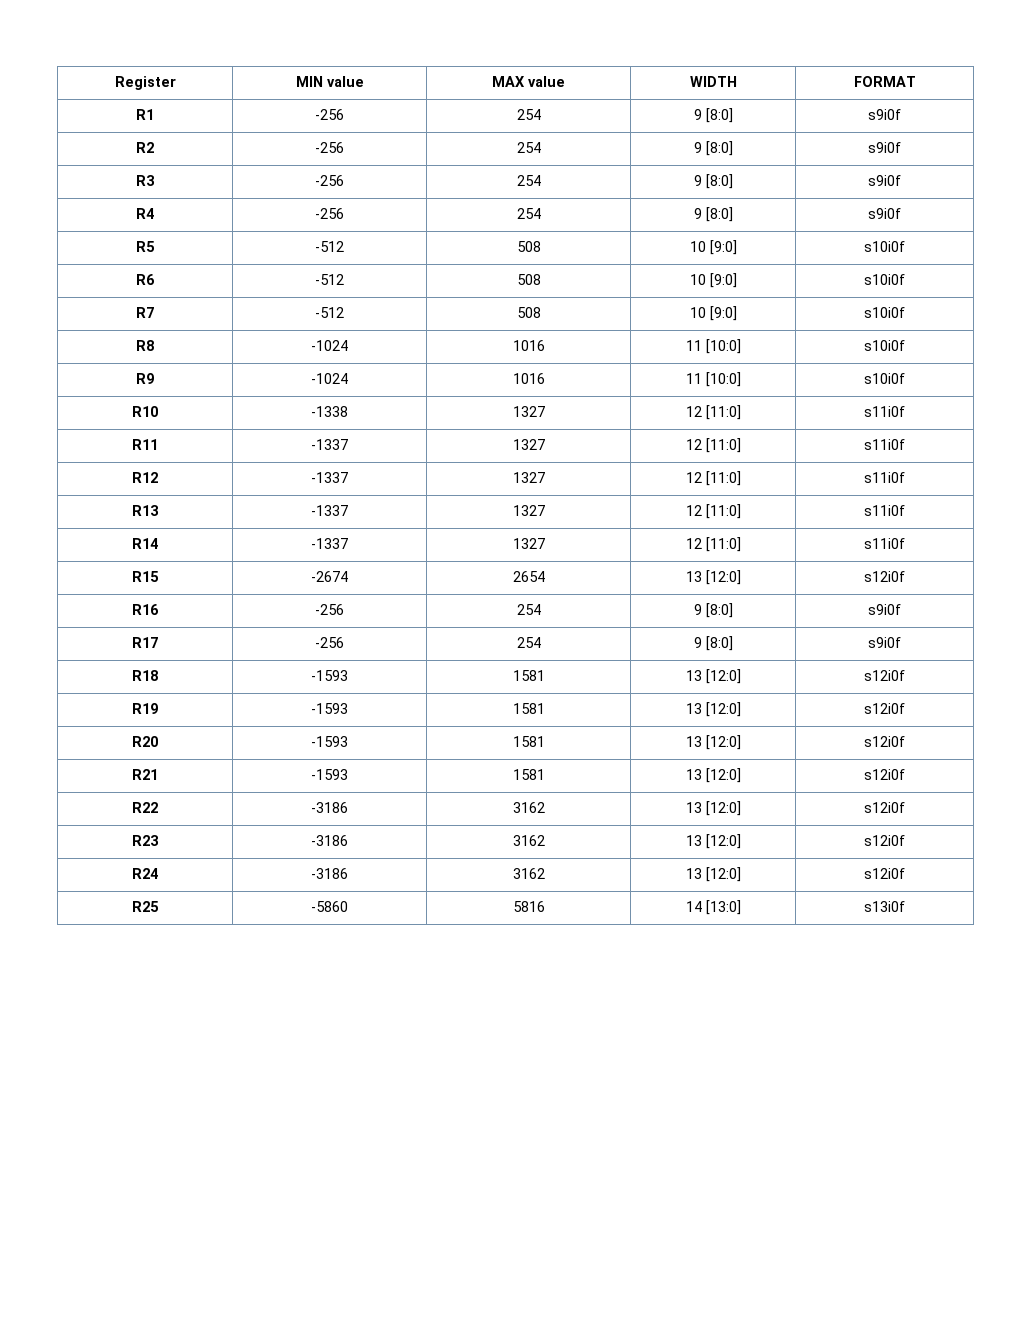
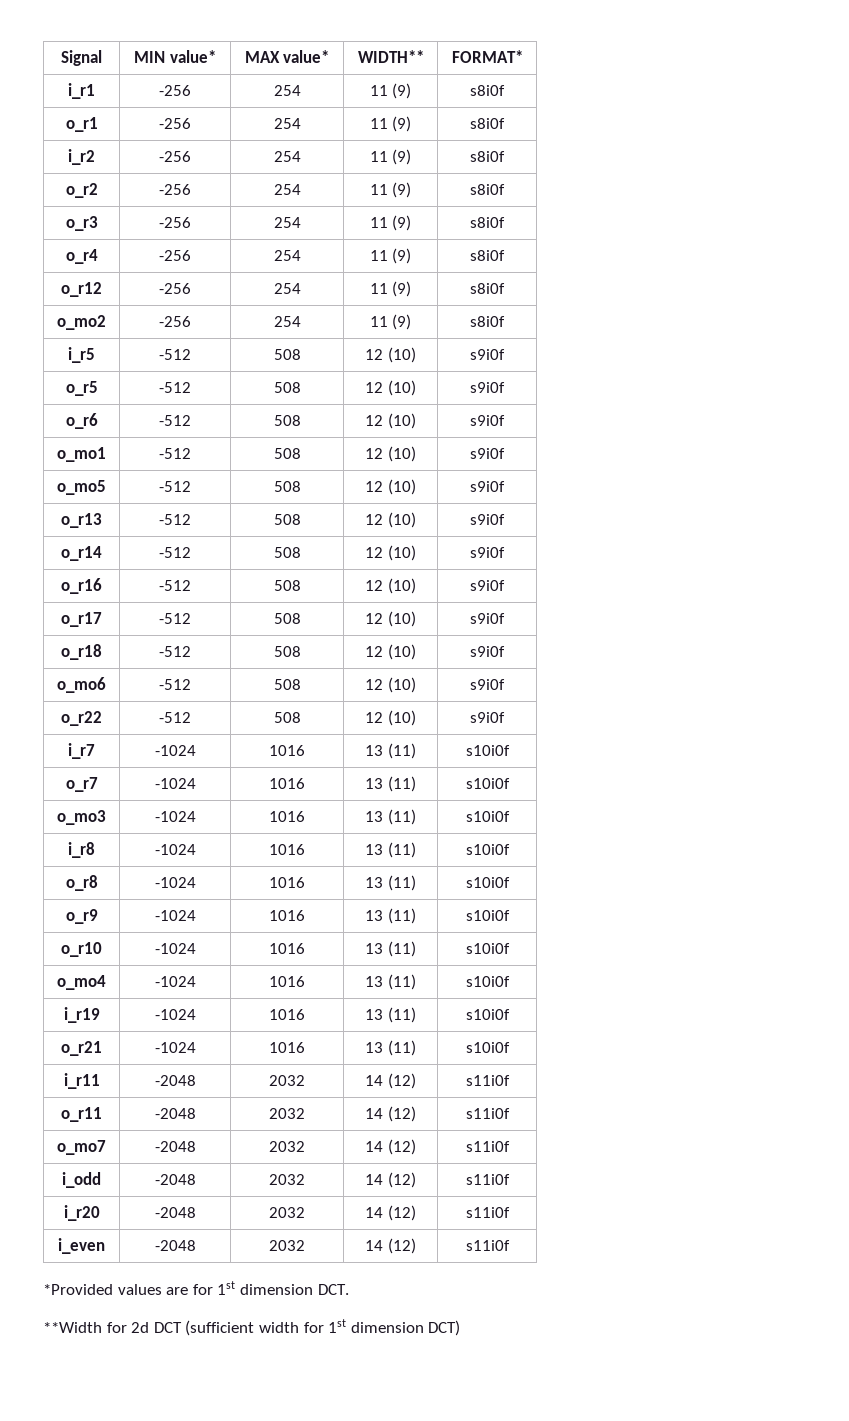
- Register | MIN value | MAX value | WIDTH | FORMAT
- R1 | -256 | 254 | 9 [8:0] | s9i0f
- R2 | -256 | 254 | 9 [8:0] | s9i0f
- R3 | -256 | 254 | 9 [8:0] | s9i0f
- R4 | -256 | 254 | 9 [8:0] | s9i0f
- R5 | -512 | 508 | 10 [9:0] | s10i0f
- R6 | -512 | 508 | 10 [9:0] | s10i0f
- R7 | -512 | 508 | 10 [9:0] | s10i0f
- R8 | -1024 | 1016 | 11 [10:0] | s10i0f
- R9 | -1024 | 1016 | 11 [10:0] | s10i0f
- R10 | -1338 | 1327 | 12 [11:0] | s11i0f
- R11 | -1337 | 1327 | 12 [11:0] | s11i0f
- R12 | -1337 | 1327 | 12 [11:0] | s11i0f
- R13 | -1337 | 1327 | 12 [11:0] | s11i0f
- R14 | -1337 | 1327 | 12 [11:0] | s11i0f
- R15 | -2674 | 2654 | 13 [12:0] | s12i0f
- R16 | -256 | 254 | 9 [8:0] | s9i0f
- R17 | -256 | 254 | 9 [8:0] | s9i0f
- R18 | -1593 | 1581 | 13 [12:0] | s12i0f
- R19 | -1593 | 1581 | 13 [12:0] | s12i0f
- R20 | -1593 | 1581 | 13 [12:0] | s12i0f
- R21 | -1593 | 1581 | 13 [12:0] | s12i0f
- R22 | -3186 | 3162 | 13 [12:0] | s12i0f
- R23 | -3186 | 3162 | 13 [12:0] | s12i0f
- R24 | -3186 | 3162 | 13 [12:0] | s12i0f
- R25 | -5860 | 5816 | 14 [13:0] | s13i0f
+ Signal | MIN value* | MAX value* | WIDTH** | FORMAT*
+ i_r1 | -256 | 254 | 11 (9) | s8i0f
+ o_r1 | -256 | 254 | 11 (9) | s8i0f
+ i_r2 | -256 | 254 | 11 (9) | s8i0f
+ o_r2 | -256 | 254 | 11 (9) | s8i0f
+ o_r3 | -256 | 254 | 11 (9) | s8i0f
+ o_r4 | -256 | 254 | 11 (9) | s8i0f
+ o_r12 | -256 | 254 | 11 (9) | s8i0f
+ o_mo2 | -256 | 254 | 11 (9) | s8i0f
+ i_r5 | -512 | 508 | 12 (10) | s9i0f
+ o_r5 | -512 | 508 | 12 (10) | s9i0f
+ o_r6 | -512 | 508 | 12 (10) | s9i0f
+ o_mo1 | -512 | 508 | 12 (10) | s9i0f
+ o_mo5 | -512 | 508 | 12 (10) | s9i0f
+ o_r13 | -512 | 508 | 12 (10) | s9i0f
+ o_r14 | -512 | 508 | 12 (10) | s9i0f
+ o_r16 | -512 | 508 | 12 (10) | s9i0f
+ o_r17 | -512 | 508 | 12 (10) | s9i0f
+ o_r18 | -512 | 508 | 12 (10) | s9i0f
+ o_mo6 | -512 | 508 | 12 (10) | s9i0f
+ o_r22 | -512 | 508 | 12 (10) | s9i0f
+ i_r7 | -1024 | 1016 | 13 (11) | s10i0f
+ o_r7 | -1024 | 1016 | 13 (11) | s10i0f
+ o_mo3 | -1024 | 1016 | 13 (11) | s10i0f
+ i_r8 | -1024 | 1016 | 13 (11) | s10i0f
+ o_r8 | -1024 | 1016 | 13 (11) | s10i0f
+ o_r9 | -1024 | 1016 | 13 (11) | s10i0f
+ o_r10 | -1024 | 1016 | 13 (11) | s10i0f
+ o_mo4 | -1024 | 1016 | 13 (11) | s10i0f
+ i_r19 | -1024 | 1016 | 13 (11) | s10i0f
+ o_r21 | -1024 | 1016 | 13 (11) | s10i0f
+ i_r11 | -2048 | 2032 | 14 (12) | s11i0f
+ o_r11 | -2048 | 2032 | 14 (12) | s11i0f
+ o_mo7 | -2048 | 2032 | 14 (12) | s11i0f
+ i_odd | -2048 | 2032 | 14 (12) | s11i0f
+ i_r20 | -2048 | 2032 | 14 (12) | s11i0f
+ i_even | -2048 | 2032 | 14 (12) | s11i0f
+ *Provided values are for 1st dimension DCT.
+ **Width for 2d DCT (sufficient width for 1st dimension DCT)

